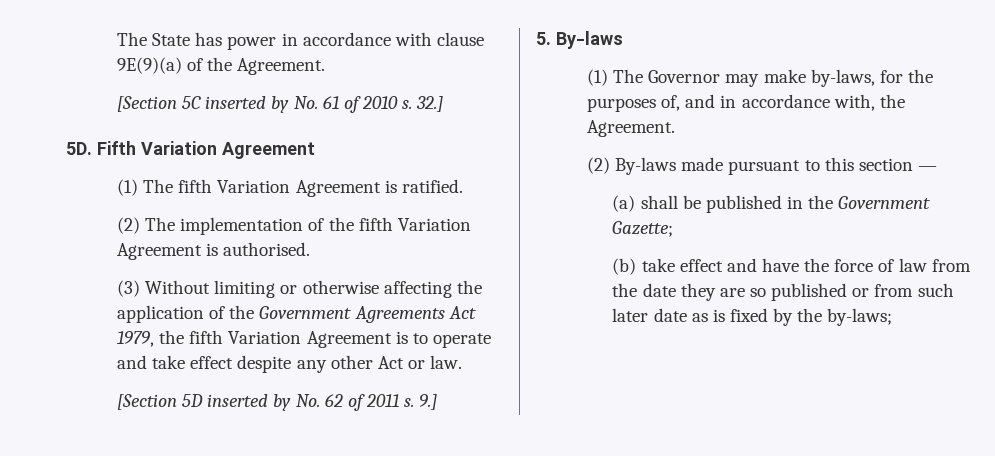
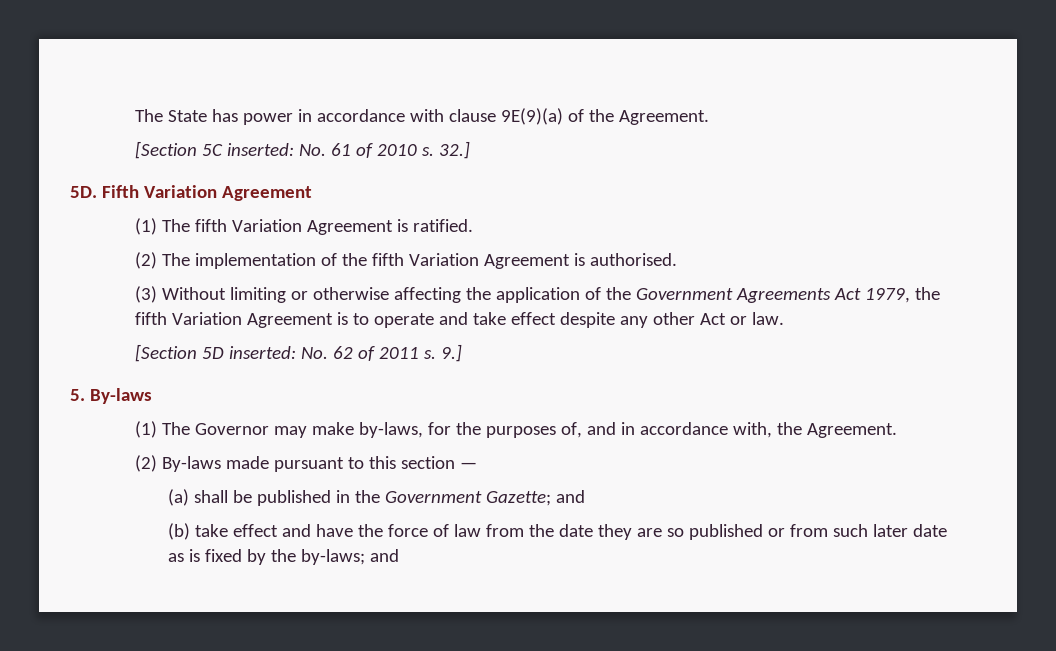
- [Section 5C inserted by No. 61 of 2010 s.
+ [Section 5C inserted: No. 61 of 2010 s.
- [Section 5D inserted by No. 62 of 2011 s.
+ [Section 5D inserted: No. 62 of 2011 s.
- (a) shall be published in the Government Gazette;
+ (a) shall be published in the Government Gazette; and
- (b) take effect and have the force of law from the date they are so published or from such later date as is fixed by the by-laws;
+ (b) take effect and have the force of law from the date they are so published or from such later date as is fixed by the by-laws; and

